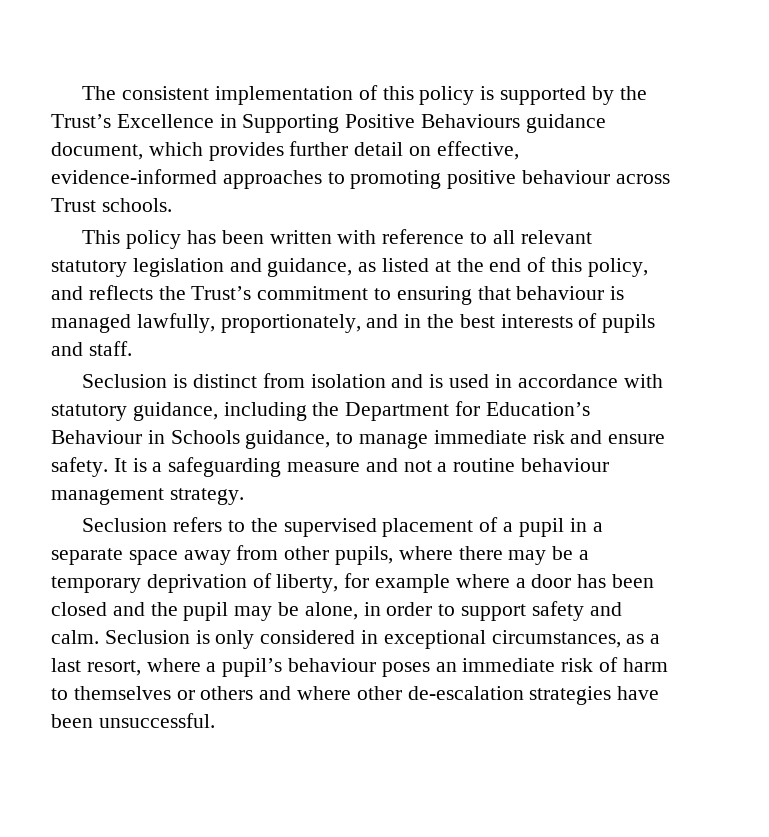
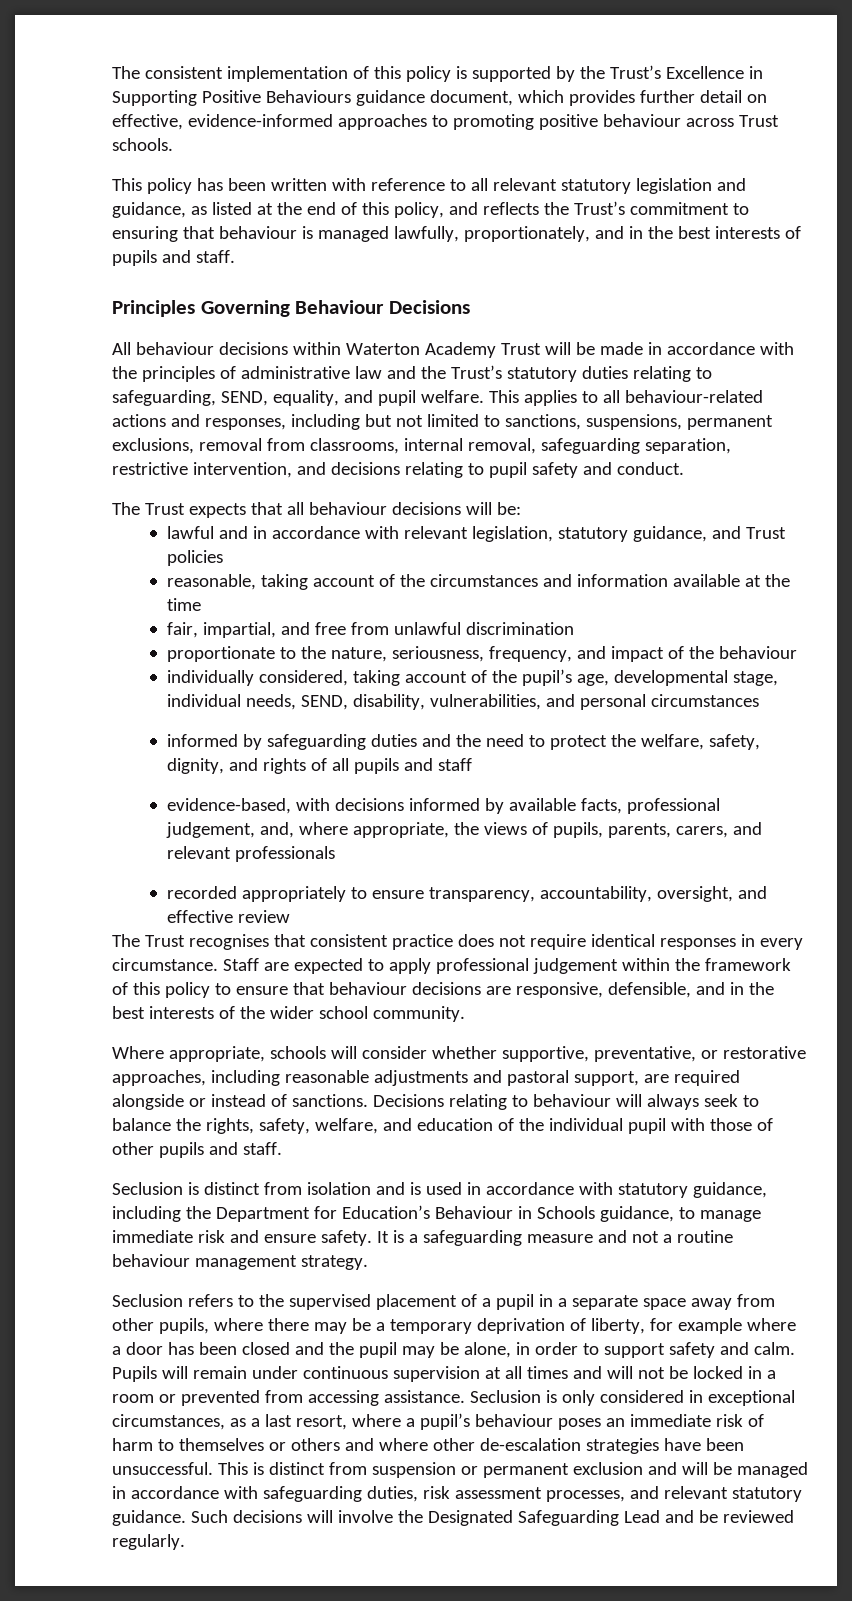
+ Principles Governing Behaviour Decisions
+ All behaviour decisions within Waterton Academy Trust will be made in accordance with the principles of administrative law and the Trust’s statutory duties relating to safeguarding, SEND, equality, and pupil welfare. This applies to all behaviour-related actions and responses, including but not limited to sanctions, suspensions, permanent exclusions, removal from classrooms, internal removal, safeguarding separation, restrictive intervention, and decisions relating to pupil safety and conduct.
+ The Trust expects that all behaviour decisions will be:
+ lawful and in accordance with relevant legislation, statutory guidance, and Trust policies
+ reasonable, taking account of the circumstances and information available at the time
+ fair, impartial, and free from unlawful discrimination
+ proportionate to the nature, seriousness, frequency, and impact of the behaviour
+ individually considered, taking account of the pupil’s age, developmental stage, individual needs, SEND, disability, vulnerabilities, and personal circumstances
+ informed by safeguarding duties and the need to protect the welfare, safety, dignity, and rights of all pupils and staff
+ evidence-based, with decisions informed by available facts, professional judgement, and, where appropriate, the views of pupils, parents, carers, and relevant professionals
+ recorded appropriately to ensure transparency, accountability, oversight, and effective review
+ The Trust recognises that consistent practice does not require identical responses in every circumstance. Staff are expected to apply professional judgement within the framework of this policy to ensure that behaviour decisions are responsive, defensible, and in the best interests of the wider school community.
+ Where appropriate, schools will consider whether supportive, preventative, or restorative approaches, including reasonable adjustments and pastoral support, are required alongside or instead of sanctions. Decisions relating to behaviour will always seek to balance the rights, safety, welfare, and education of the individual pupil with those of other pupils and staff.
+ Pupils will remain under continuous supervision at all times and will not be locked in a room or prevented from accessing assistance.
+ This is distinct from suspension or permanent exclusion and will be managed in accordance with safeguarding duties, risk assessment processes, and relevant statutory guidance. Such decisions will involve the Designated Safeguarding Lead and be reviewed regularly.

